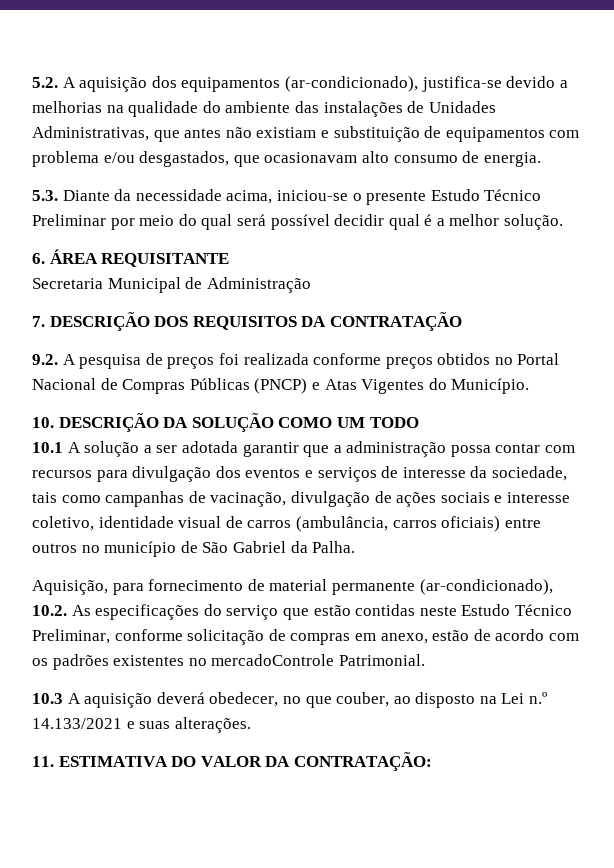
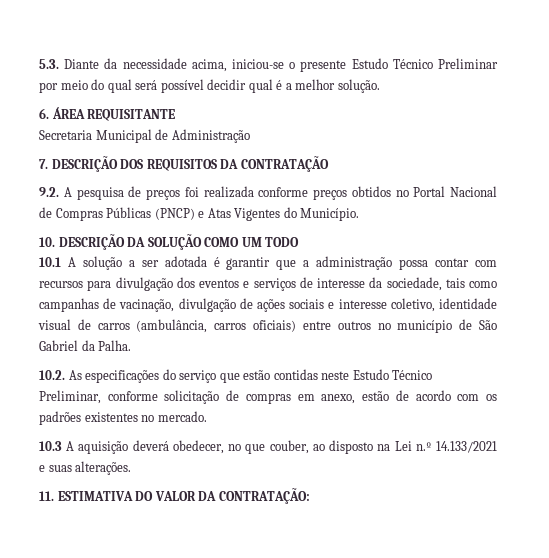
- 5.2. A aquisição dos equipamentos (ar-condicionado), justifica-se devido a melhorias na qualidade do ambiente das instalações de Unidades Administrativas, que antes não existiam e substituição de equipamentos com problema e/ou desgastados, que ocasionavam alto consumo de energia.
- 10.1 A solução a ser adotada garantir que a administração possa contar com recursos para divulgação dos eventos e serviços de interesse da sociedade, tais como campanhas de vacinação, divulgação de ações sociais e interesse coletivo, identidade visual de carros (ambulância, carros oficiais) entre outros no município de São Gabriel da Palha.
+ 10.1 A solução a ser adotada é garantir que a administração possa contar com recursos para divulgação dos eventos e serviços de interesse da sociedade, tais como campanhas de vacinação, divulgação de ações sociais e interesse coletivo, identidade visual de carros (ambulância, carros oficiais) entre outros no município de São Gabriel da Palha.
- Aquisição, para fornecimento de material permanente (ar-condicionado), 10.2. As especificações do serviço que estão contidas neste Estudo Técnico Preliminar, conforme solicitação de compras em anexo, estão de acordo com os padrões existentes no mercadoControle Patrimonial.
+ 10.2. As especificações do serviço que estão contidas neste Estudo Técnico Preliminar, conforme solicitação de compras em anexo, estão de acordo com os padrões existentes no mercado.

